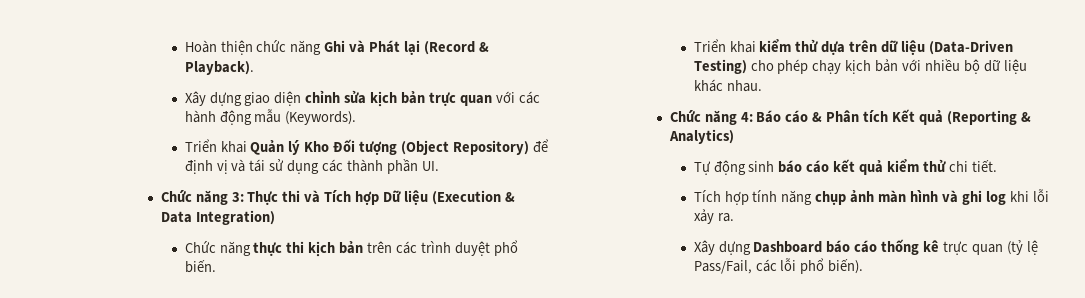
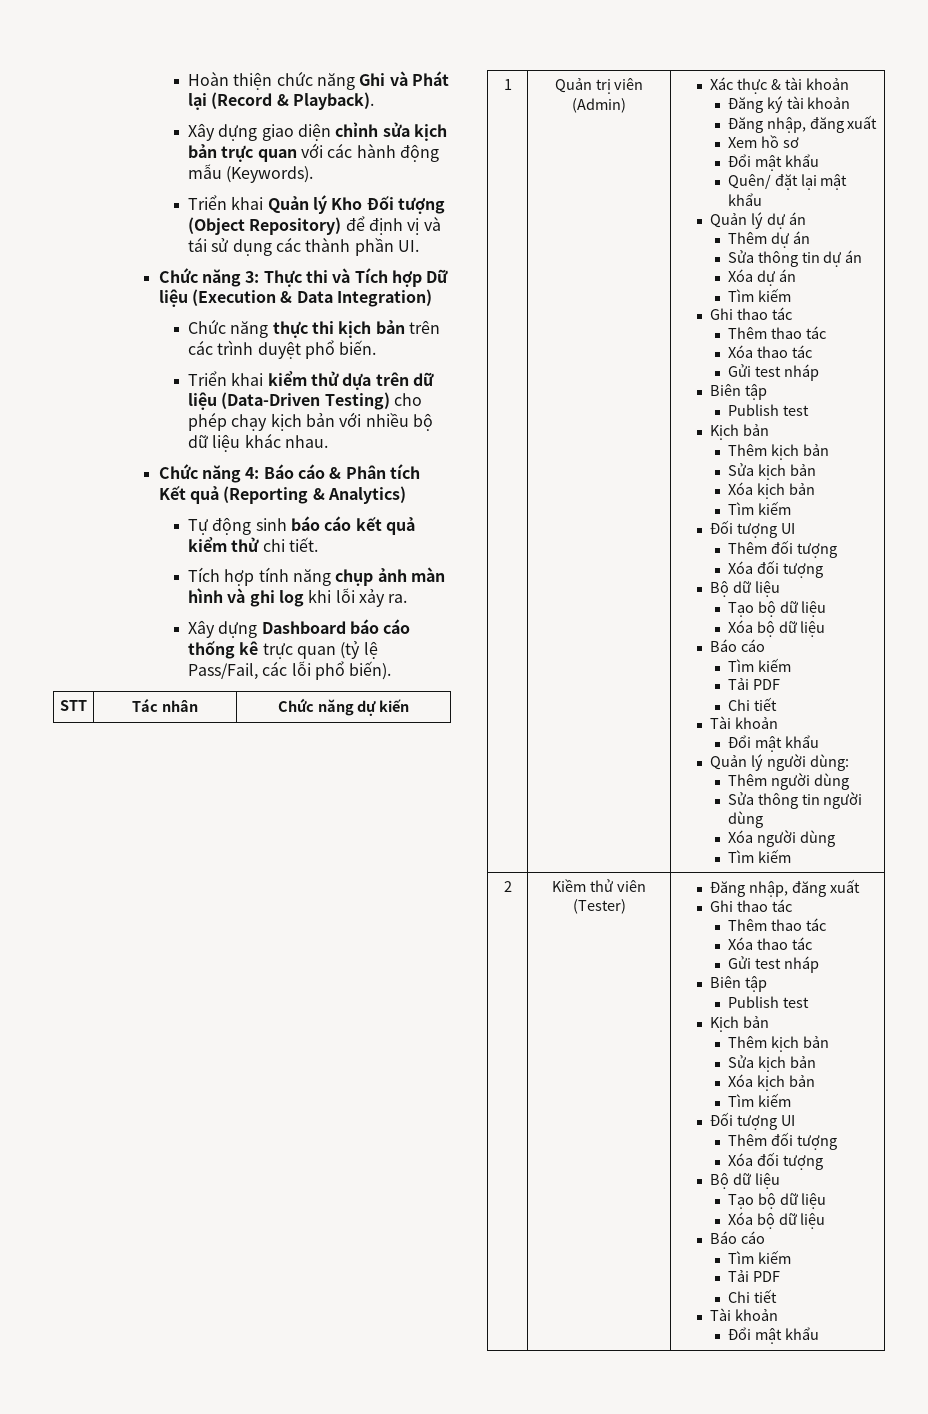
+ STT | Tác nhân | Chức năng dự kiến
+ 1 | Quản trị viên (Admin) | Xác thực & tài khoản
+ Đăng ký tài khoản
+ Đăng nhập, đăng xuất
+ Xem hồ sơ
+ Đổi mật khẩu
+ Quên/ đặt lại mật khẩu
+ Quản lý dự án
+ Thêm dự án
+ Sửa thông tin dự án
+ Xóa dự án
+ Tìm kiếm
+ Ghi thao tác
+ Thêm thao tác
+ Xóa thao tác
+ Gửi test nháp
+ Biên tập
+ Publish test
+ Kịch bản
+ Thêm kịch bản
+ Sửa kịch bản
+ Xóa kịch bản
+ Tìm kiếm
+ Đối tượng UI
+ Thêm đối tượng
+ Xóa đối tượng
+ Bộ dữ liệu
+ Tạo bộ dữ liệu
+ Xóa bộ dữ liệu
+ Báo cáo
+ Tìm kiếm
+ Tải PDF
+ Chi tiết
+ Tài khoản
+ Đổi mật khẩu
+ Quản lý người dùng:
+ Thêm người dùng
+ Sửa thông tin người dùng
+ Xóa người dùng
+ Tìm kiếm
+ 2 | Kiềm thử viên (Tester) | Đăng nhập, đăng xuất
+ Ghi thao tác
+ Thêm thao tác
+ Xóa thao tác
+ Gửi test nháp
+ Biên tập
+ Publish test
+ Kịch bản
+ Thêm kịch bản
+ Sửa kịch bản
+ Xóa kịch bản
+ Tìm kiếm
+ Đối tượng UI
+ Thêm đối tượng
+ Xóa đối tượng
+ Bộ dữ liệu
+ Tạo bộ dữ liệu
+ Xóa bộ dữ liệu
+ Báo cáo
+ Tìm kiếm
+ Tải PDF
+ Chi tiết
+ Tài khoản
+ Đổi mật khẩu

